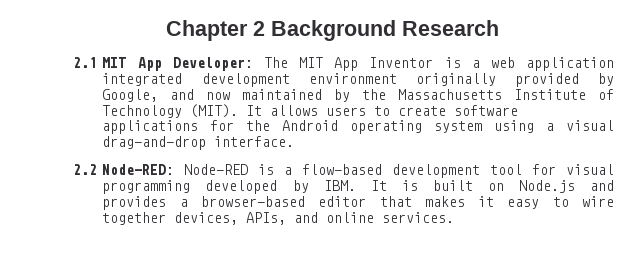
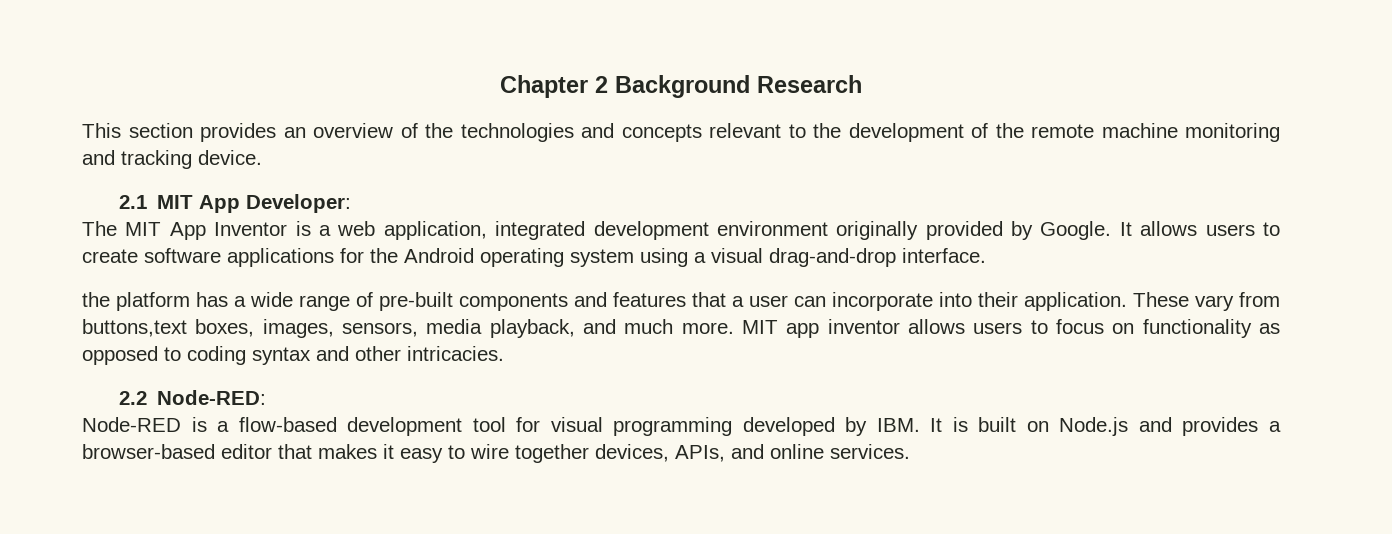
+ This section provides an overview of the technologies and concepts relevant to the development of the remote machine monitoring and tracking device.
- 2.1 MIT App Developer: The MIT App Inventor is a web application integrated development environment originally provided by Google, and now maintained by the Massachusetts Institute of Technology (MIT).
+ 2.1 MIT App Developer:
+ The MIT App Inventor is a web application, integrated development environment originally provided by Google.
+ the platform has a wide range of pre-built components and features that a user can incorporate into their application. These vary from buttons,text boxes, images, sensors, media playback, and much more. MIT app inventor allows users to focus on functionality as opposed to coding syntax and other intricacies.
- 2.2 Node-RED: Node-RED is a flow-based development tool for visual programming developed by IBM. It is built on Node.js and provides a browser-based editor that makes it easy to wire together devices, APIs, and online services.
+ 2.2 Node-RED:
+ Node-RED is a flow-based development tool for visual programming developed by IBM. It is built on Node.js and provides a browser-based editor that makes it easy to wire together devices, APIs, and online services.

